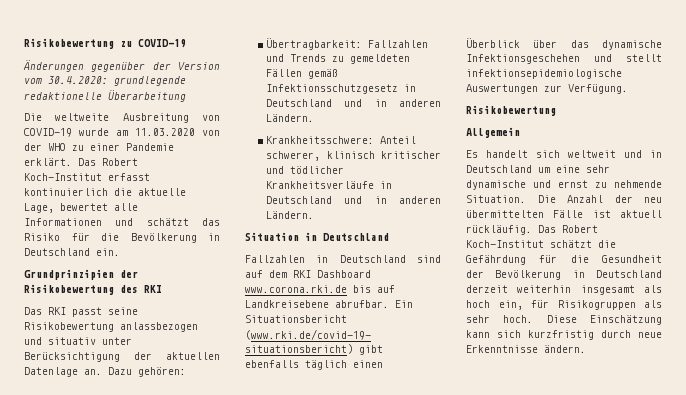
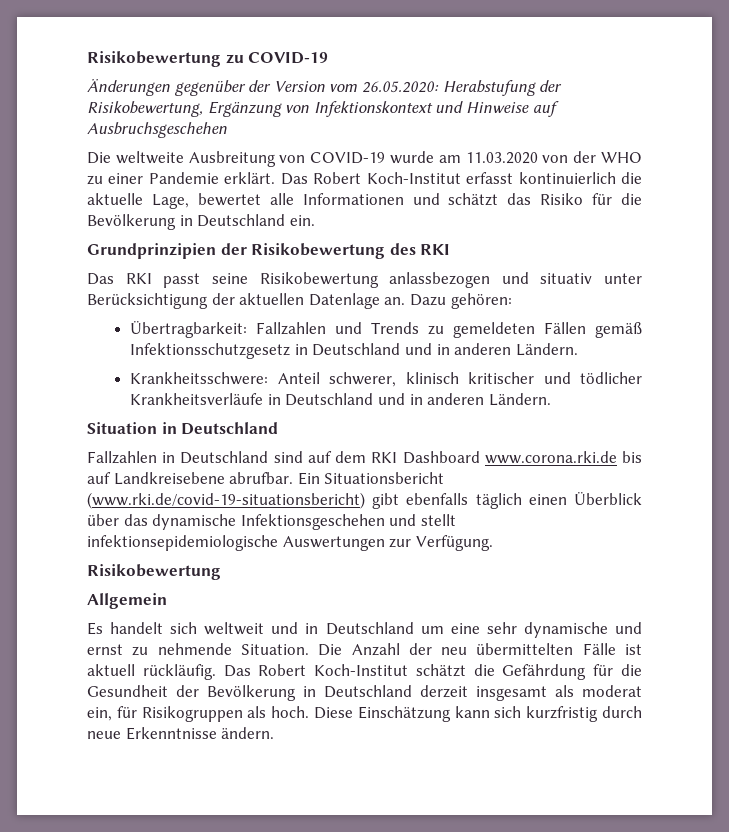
- Änderungen gegenüber der Version vom 30.4.2020: grundlegende redaktionelle Überarbeitung
+ Änderungen gegenüber der Version vom 26.05.2020: Herabstufung der Risikobewertung, Ergänzung von Infektionskontext und Hinweise auf Ausbruchsgeschehen
- Das Robert Koch-Institut schätzt die Gefährdung für die Gesundheit der Bevölkerung in Deutschland derzeit weiterhin insgesamt als hoch ein, für Risikogruppen als sehr hoch.
+ Das Robert Koch-Institut schätzt die Gefährdung für die Gesundheit der Bevölkerung in Deutschland derzeit insgesamt als moderat ein, für Risikogruppen als hoch.

